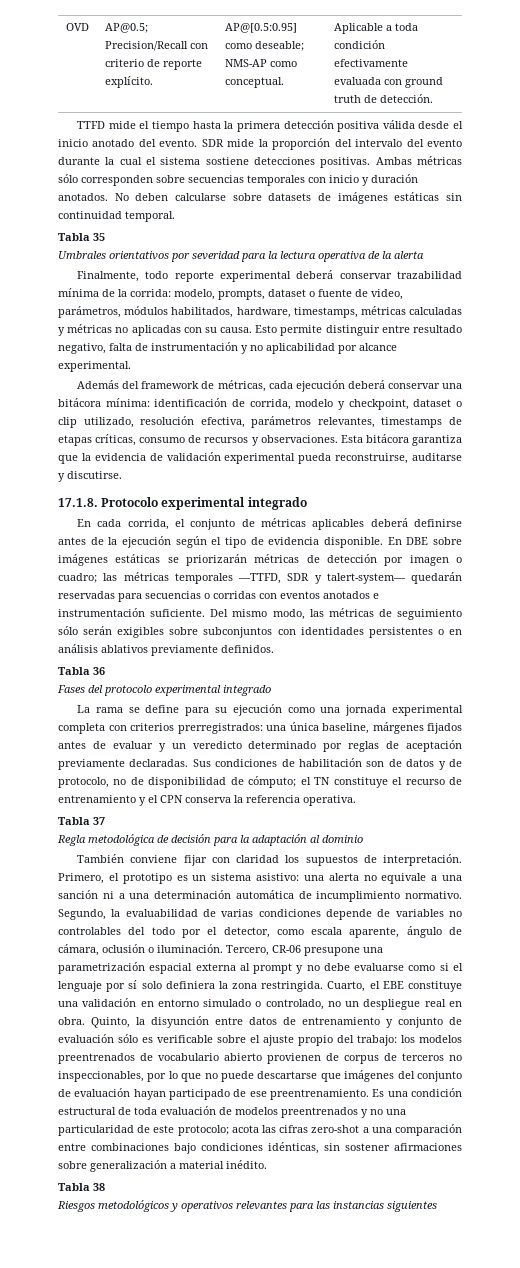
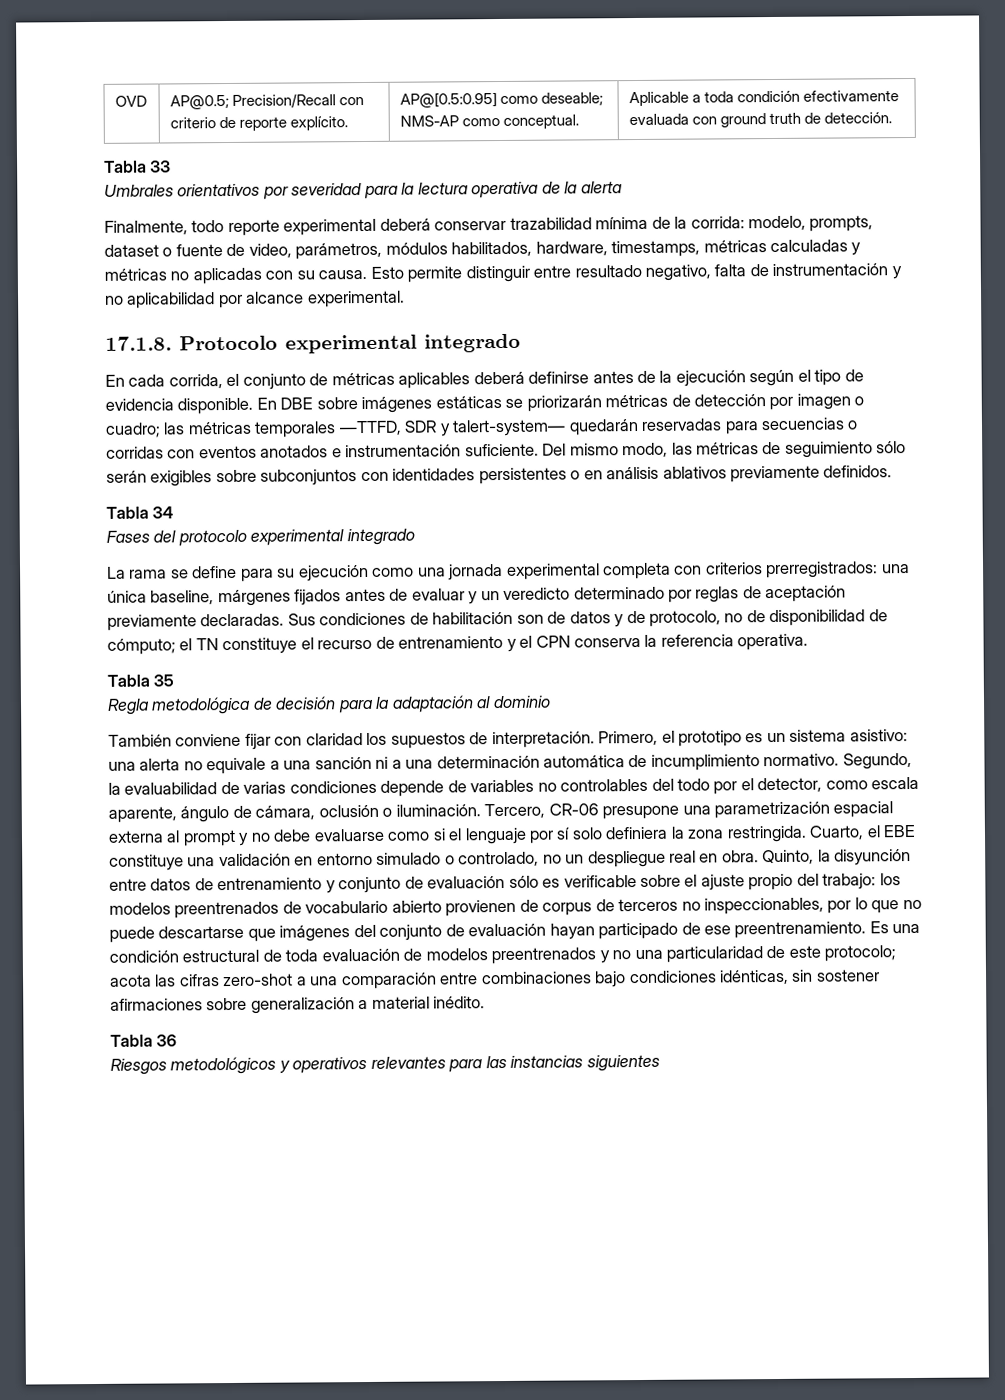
- TTFD mide el tiempo hasta la primera detección positiva válida desde el inicio anotado del evento. SDR mide la proporción del intervalo del evento durante la cual el sistema sostiene detecciones positivas. Ambas métricas sólo corresponden sobre secuencias temporales con inicio y duración anotados. No deben calcularse sobre datasets de imágenes estáticas sin continuidad temporal.
- Tabla 35
+ Tabla 33
- Además del framework de métricas, cada ejecución deberá conservar una bitácora mínima: identificación de corrida, modelo y checkpoint, dataset o clip utilizado, resolución efectiva, parámetros relevantes, timestamps de etapas críticas, consumo de recursos y observaciones. Esta bitácora garantiza que la evidencia de validación experimental pueda reconstruirse, auditarse y discutirse.
- Tabla 36
+ Tabla 34
- Tabla 37
+ Tabla 35
- Tabla 38
+ Tabla 36

